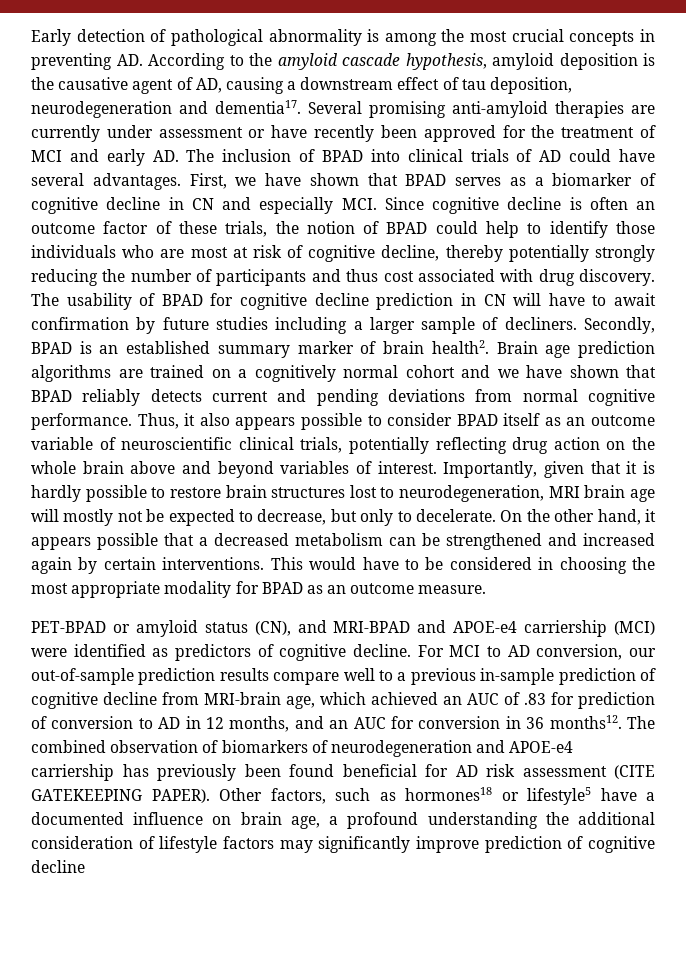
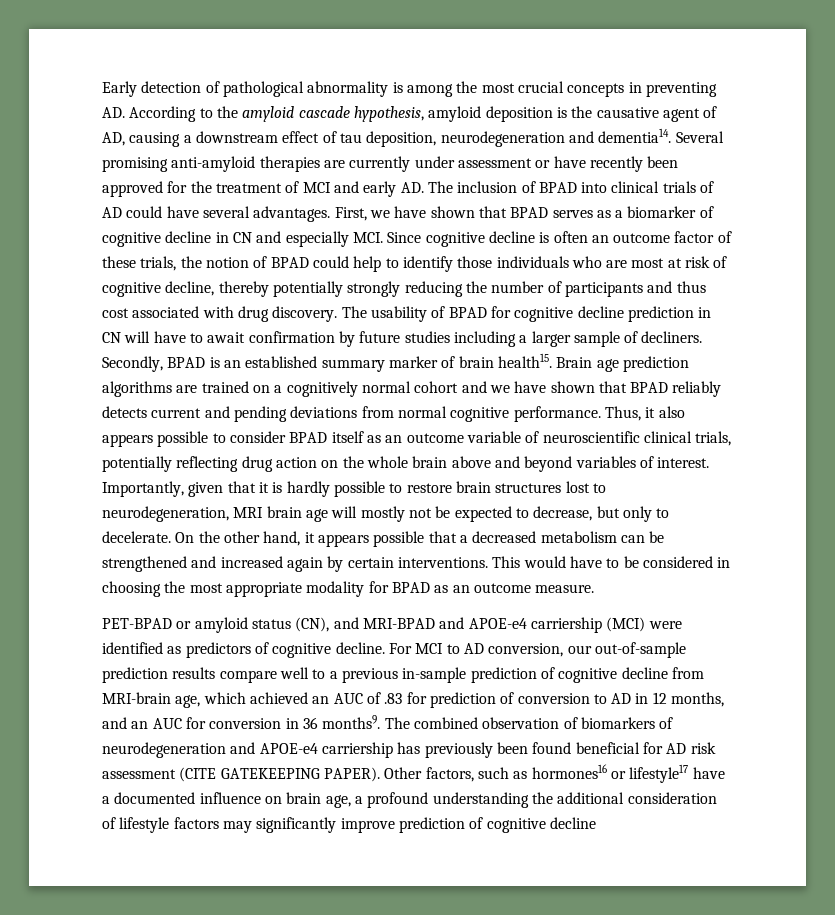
- Early detection of pathological abnormality is among the most crucial concepts in preventing AD. According to the amyloid cascade hypothesis, amyloid deposition is the causative agent of AD, causing a downstream effect of tau deposition, neurodegeneration and dementia17.
+ Early detection of pathological abnormality is among the most crucial concepts in preventing AD. According to the amyloid cascade hypothesis, amyloid deposition is the causative agent of AD, causing a downstream effect of tau deposition, neurodegeneration and dementia14.
- Secondly, BPAD is an established summary marker of brain health2.
+ Secondly, BPAD is an established summary marker of brain health15.
- For MCI to AD conversion, our out-of-sample prediction results compare well to a previous in-sample prediction of cognitive decline from MRI-brain age, which achieved an AUC of .83 for prediction of conversion to AD in 12 months, and an AUC for conversion in 36 months12.
+ For MCI to AD conversion, our out-of-sample prediction results compare well to a previous in-sample prediction of cognitive decline from MRI-brain age, which achieved an AUC of .83 for prediction of conversion to AD in 12 months, and an AUC for conversion in 36 months9.
- Other factors, such as hormones18 or lifestyle5 have a documented influence on brain age, a profound understanding the additional consideration of lifestyle factors may significantly improve prediction of cognitive decline
+ Other factors, such as hormones16 or lifestyle17 have a documented influence on brain age, a profound understanding the additional consideration of lifestyle factors may significantly improve prediction of cognitive decline

